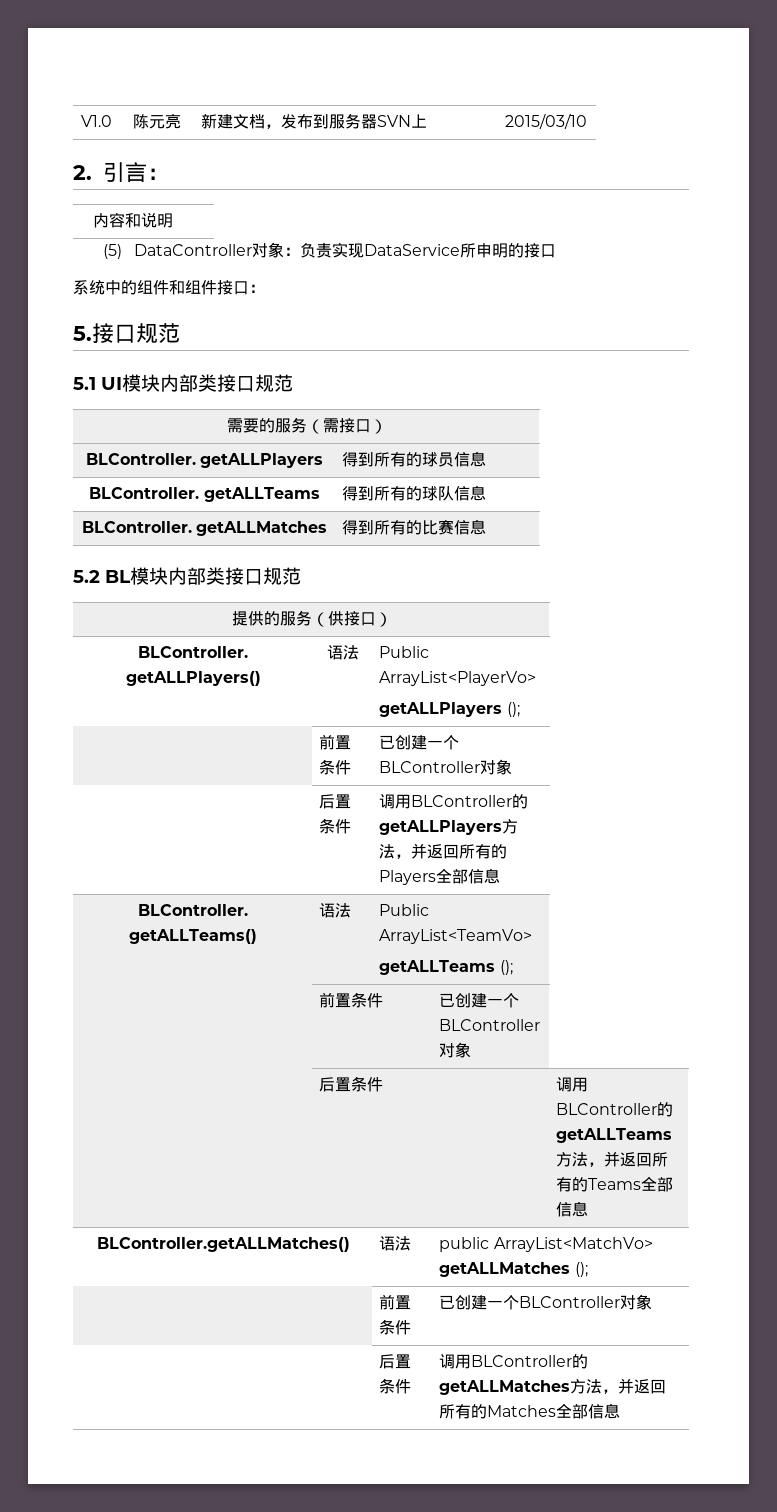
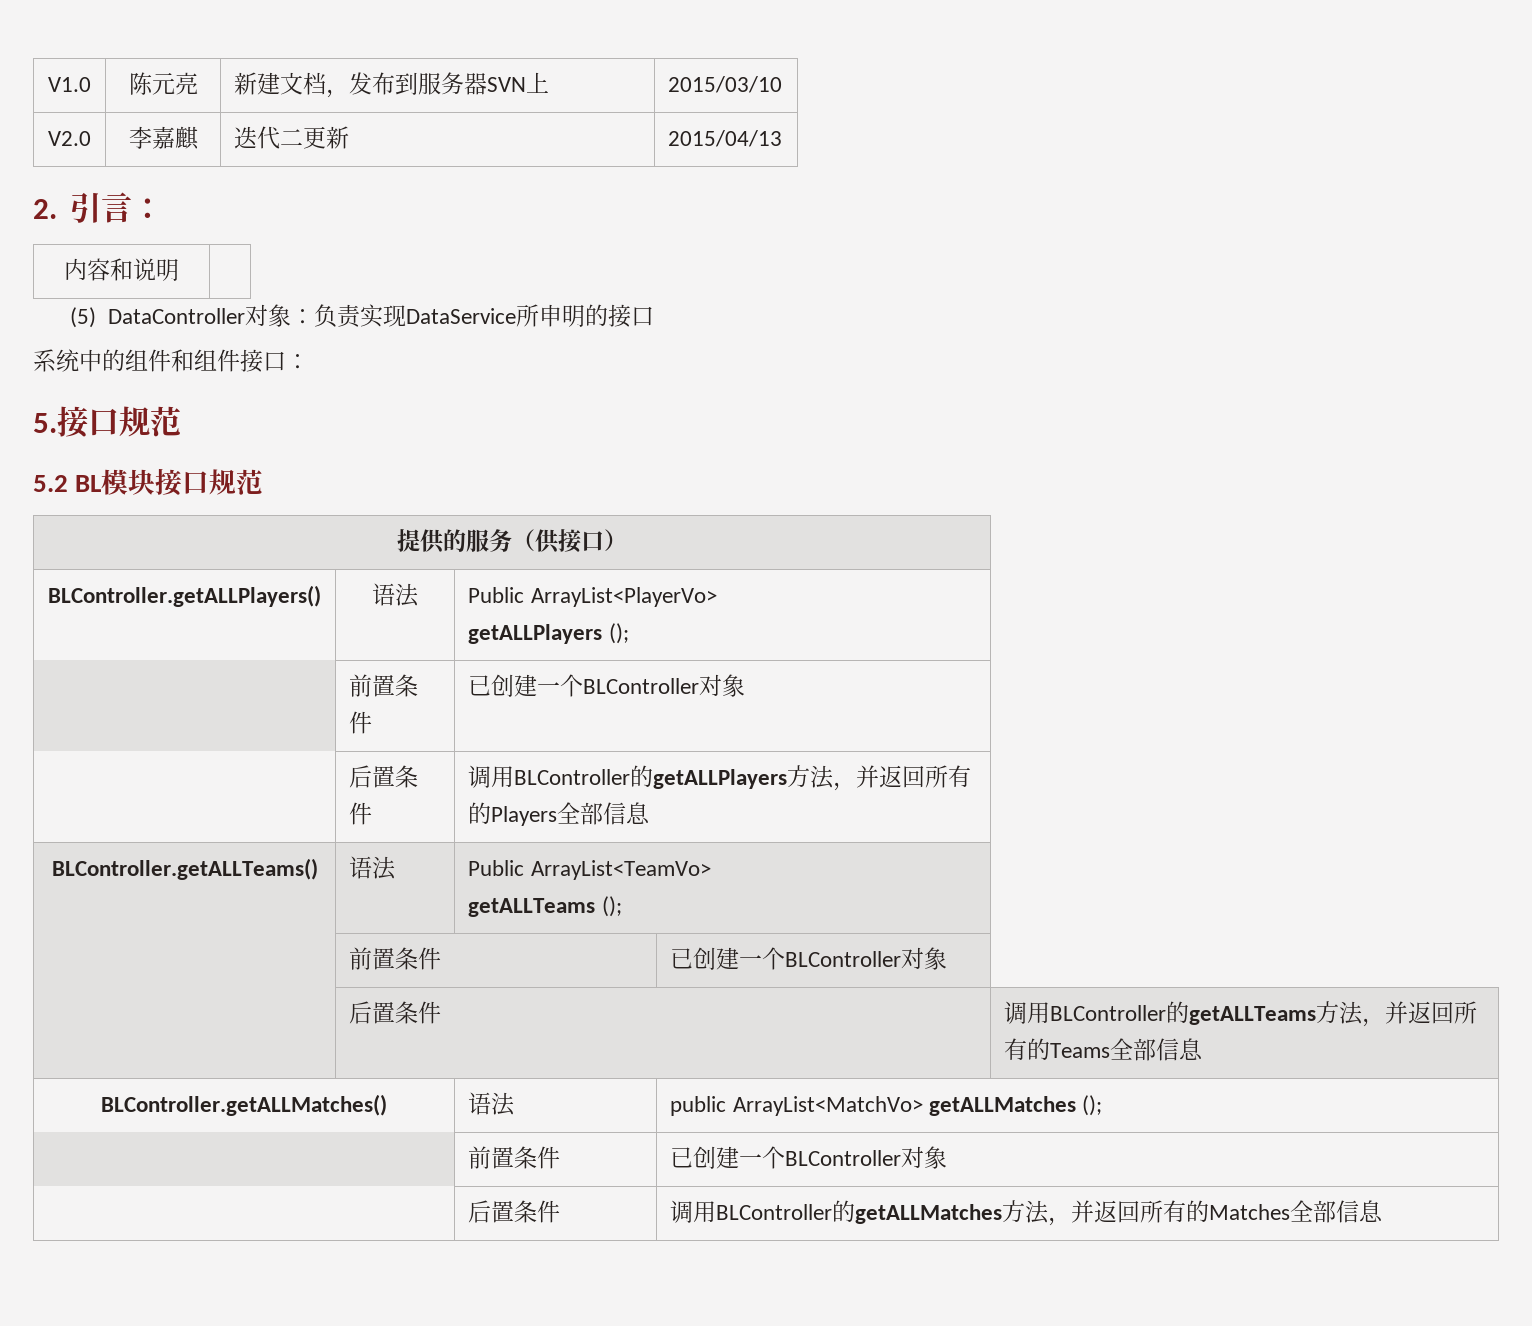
+ V2.0 | 李嘉麒 | 迭代二更新 | 2015/04/13
- 5.1 UI模块内部类接口规范
- 需要的服务（需接口）
- BLController. getALLPlayers | 得到所有的球员信息
- BLController. getALLTeams | 得到所有的球队信息
- BLController. getALLMatches | 得到所有的比赛信息
- 5.2 BL模块内部类接口规范
+ 5.2 BL模块接口规范

